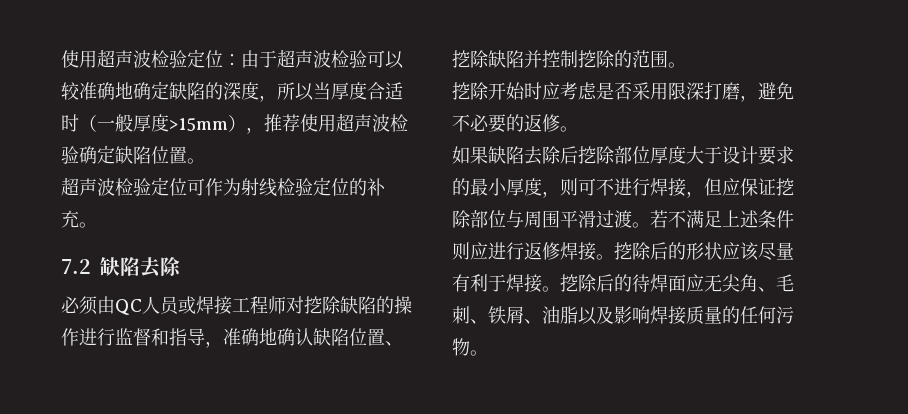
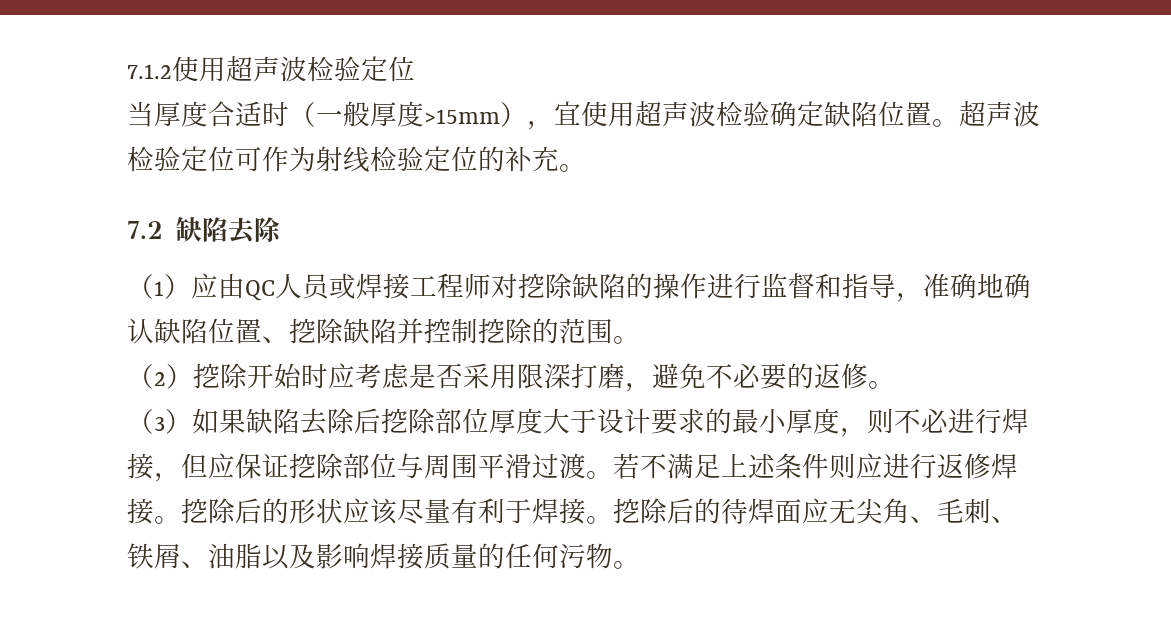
- 使用超声波检验定位：由于超声波检验可以较准确地确定缺陷的深度，所以当厚度合适时（一般厚度>15mm），推荐使用超声波检验确定缺陷位置。
- 超声波检验定位可作为射线检验定位的补充。
+ 7.1.2使用超声波检验定位
+ 当厚度合适时（一般厚度>15mm），宜使用超声波检验确定缺陷位置。超声波检验定位可作为射线检验定位的补充。
- 必须由QC人员或焊接工程师对挖除缺陷的操作进行监督和指导，准确地确认缺陷位置、挖除缺陷并控制挖除的范围。
+ （1）应由QC人员或焊接工程师对挖除缺陷的操作进行监督和指导，准确地确认缺陷位置、挖除缺陷并控制挖除的范围。
- 挖除开始时应考虑是否采用限深打磨，避免不必要的返修。
+ （2）挖除开始时应考虑是否采用限深打磨，避免不必要的返修。
- 如果缺陷去除后挖除部位厚度大于设计要求的最小厚度，则可不进行焊接，但应保证挖除部位与周围平滑过渡。
+ （3）如果缺陷去除后挖除部位厚度大于设计要求的最小厚度，则不必进行焊接，但应保证挖除部位与周围平滑过渡。

